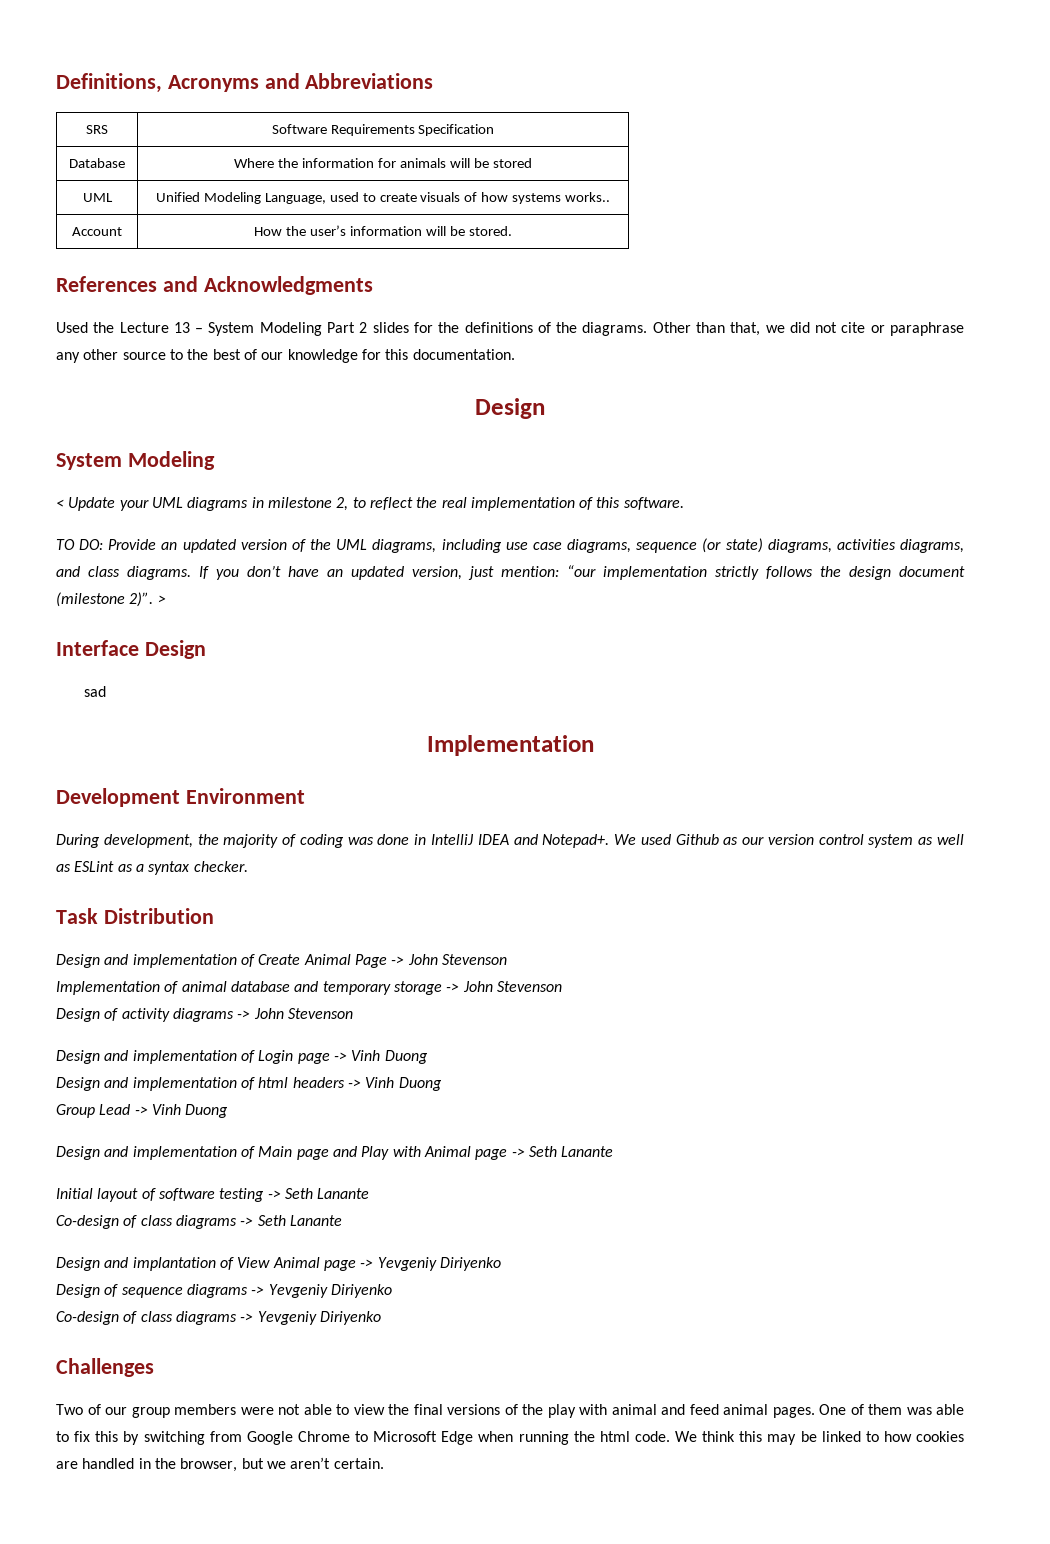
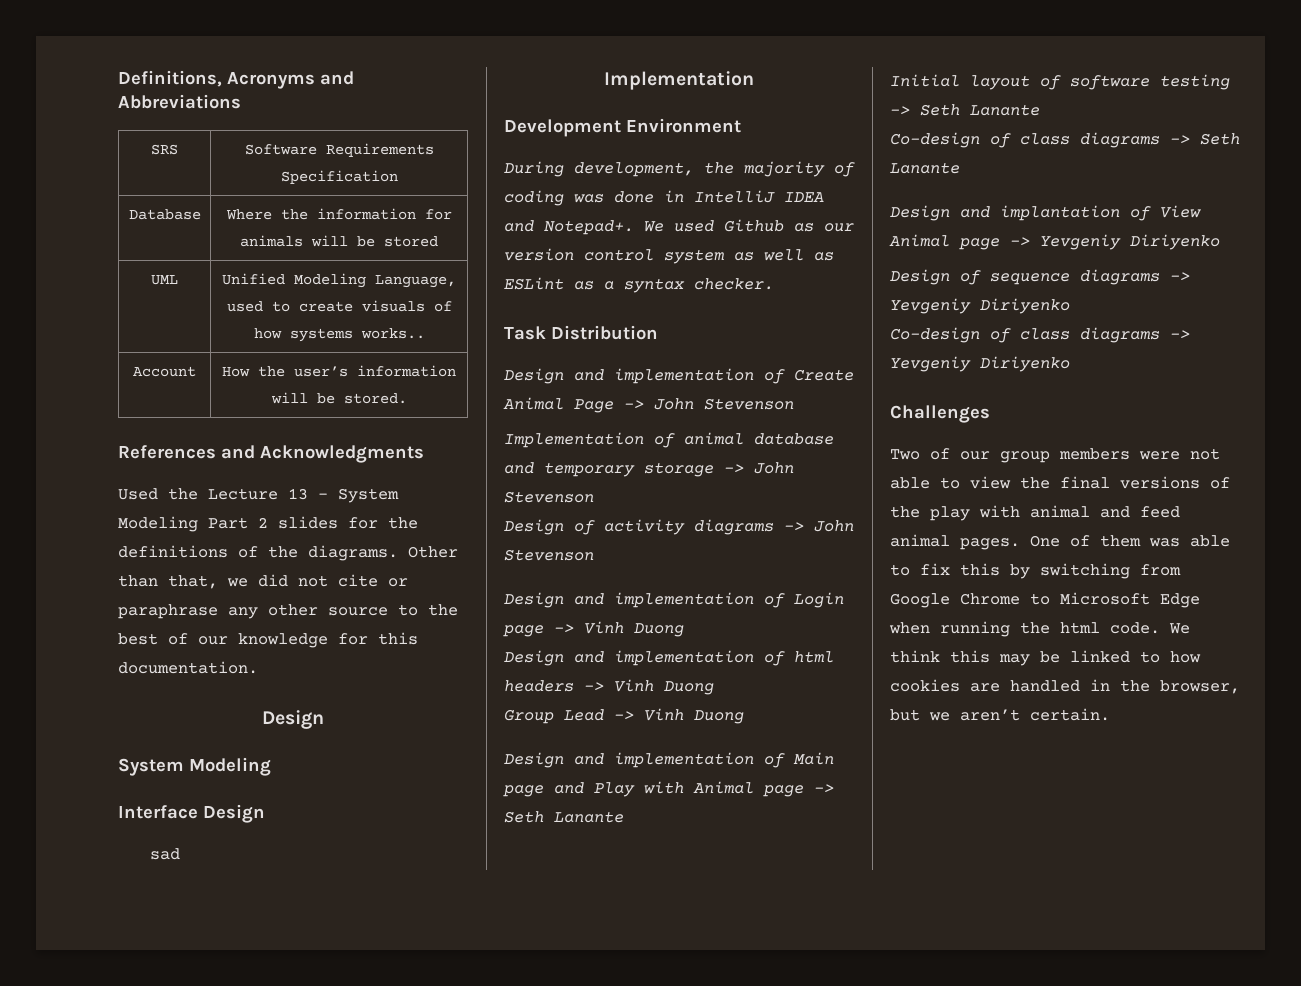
- < Update your UML diagrams in milestone 2, to reflect the real implementation of this software.
- TO DO: Provide an updated version of the UML diagrams, including use case diagrams, sequence (or state) diagrams, activities diagrams, and class diagrams. If you don’t have an updated version, just mention: “our implementation strictly follows the design document (milestone 2)”. >

